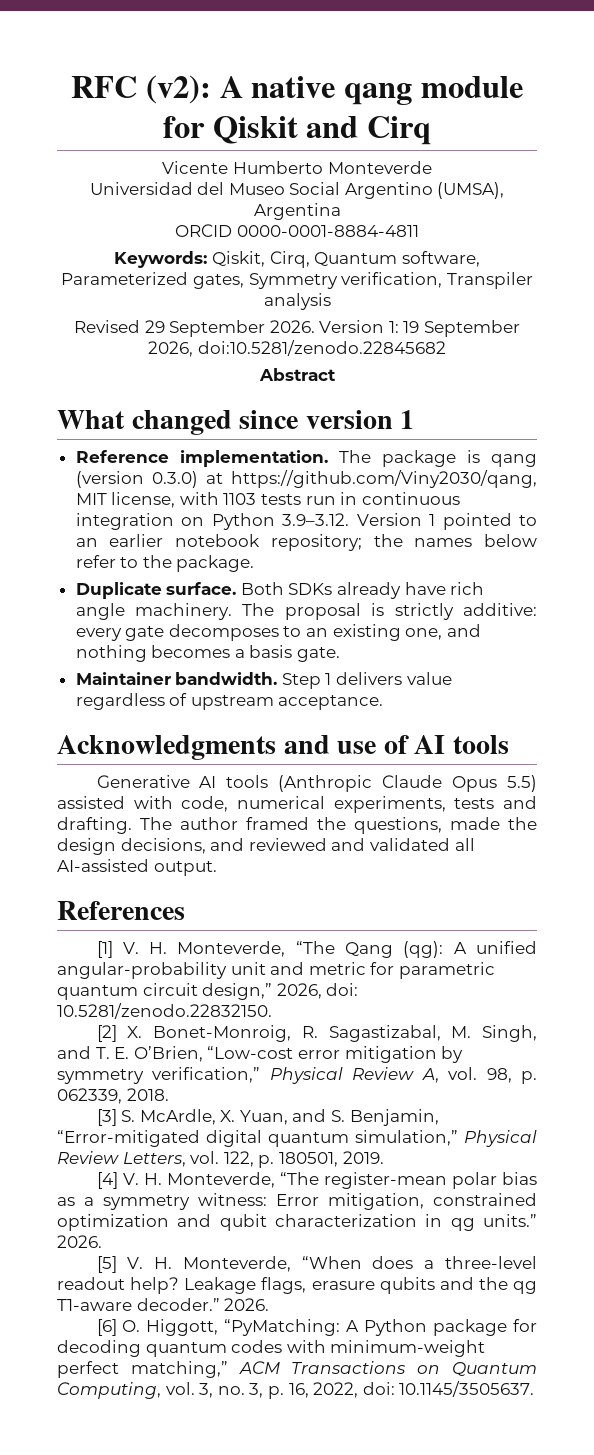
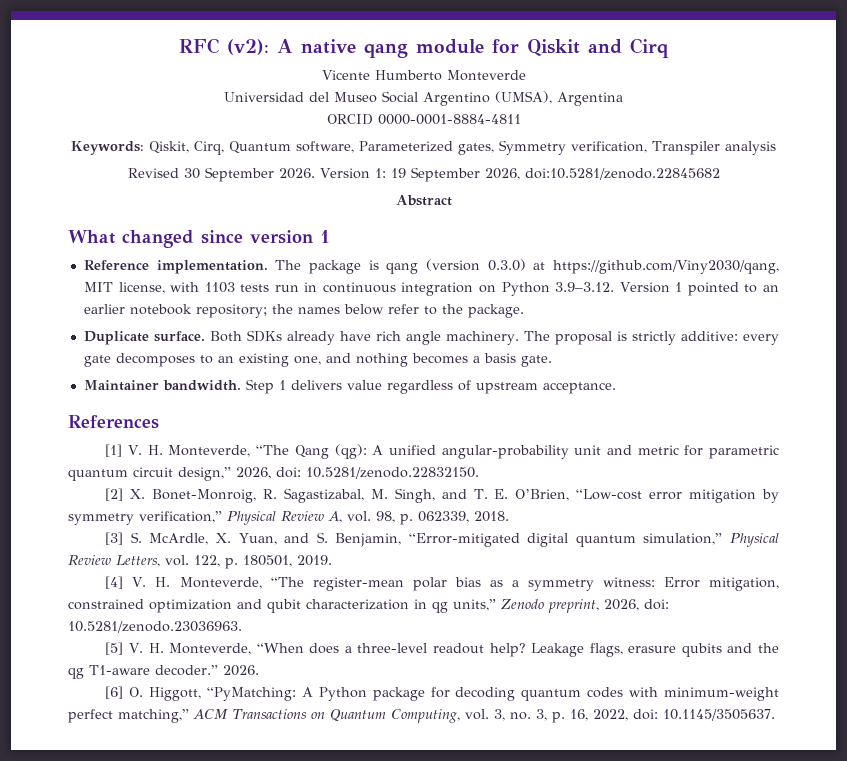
- Revised 29 September 2026.
+ Revised 30 September 2026.
- Acknowledgments and use of AI tools
- Generative AI tools (Anthropic Claude Opus 5.5) assisted with code, numerical experiments, tests and drafting. The author framed the questions, made the design decisions, and reviewed and validated all AI-assisted output.
- [4] V. H. Monteverde, “The register-mean polar bias as a symmetry witness: Error mitigation, constrained optimization and qubit characterization in qg units.” 2026.
+ [4] V. H. Monteverde, “The register-mean polar bias as a symmetry witness: Error mitigation, constrained optimization and qubit characterization in qg units,” Zenodo preprint, 2026, doi: 10.5281/zenodo.23036963.

